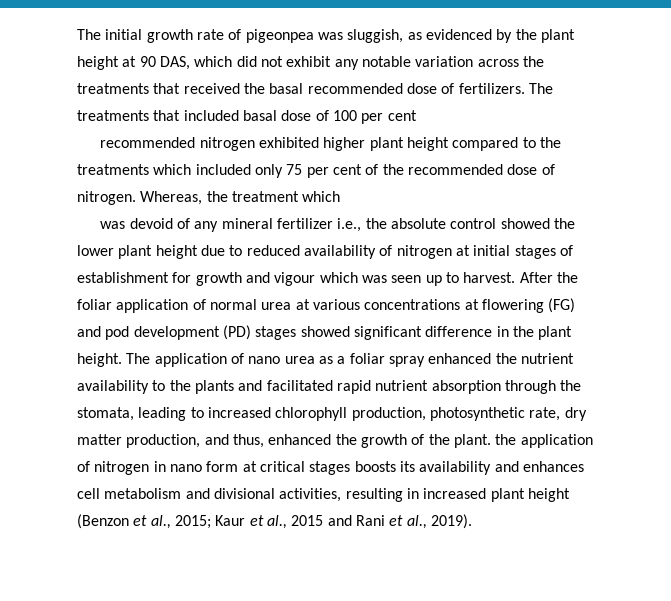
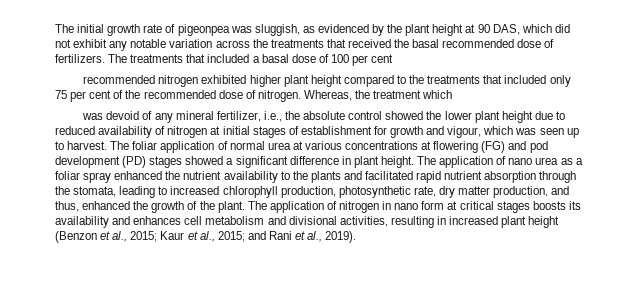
- The treatments that included basal dose of 100 per cent
+ The treatments that included a basal dose of 100 per cent
- recommended nitrogen exhibited higher plant height compared to the treatments which included only 75 per cent of the recommended dose of nitrogen.
+ recommended nitrogen exhibited higher plant height compared to the treatments that included only 75 per cent of the recommended dose of nitrogen.
- was devoid of any mineral fertilizer i.e., the absolute control showed the lower plant height due to reduced availability of nitrogen at initial stages of establishment for growth and vigour which was seen up to harvest.
+ was devoid of any mineral fertilizer, i.e., the absolute control showed the lower plant height due to reduced availability of nitrogen at initial stages of establishment for growth and vigour, which was seen up to harvest.
- After the foliar application of normal urea at various concentrations at flowering (FG) and pod development (PD) stages showed significant difference in the plant height.
+ The foliar application of normal urea at various concentrations at flowering (FG) and pod development (PD) stages showed a significant difference in plant height.
- The application of nano urea as a foliar spray enhanced the nutrient availability to the plants and facilitated rapid nutrient absorption through the stomata, leading to increased chlorophyll production, photosynthetic rate, dry matter production, and thus, enhanced the growth of the plant. the application of nitrogen in nano form at critical stages boosts its availability and enhances cell metabolism and divisional activities, resulting in increased plant height (Benzon et al., 2015;
+ The application of nano urea as a foliar spray enhanced the nutrient availability to the plants and facilitated rapid nutrient absorption through the stomata, leading to increased chlorophyll production, photosynthetic rate, dry matter production, and thus, enhanced the growth of the plant. The application of nitrogen in nano form at critical stages boosts its availability and enhances cell metabolism and divisional activities, resulting in increased plant height (Benzon et al., 2015;
- Kaur et al., 2015 and Rani et al., 2019).
+ Kaur et al., 2015; and Rani et al., 2019).

